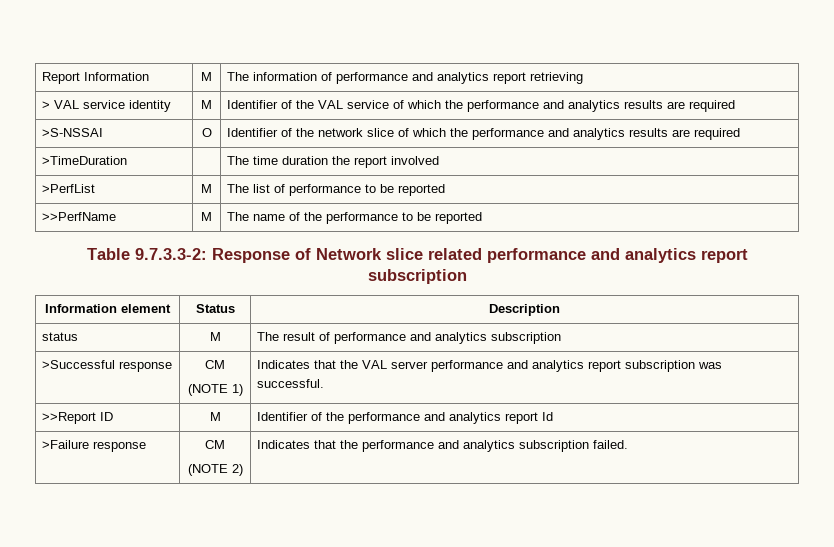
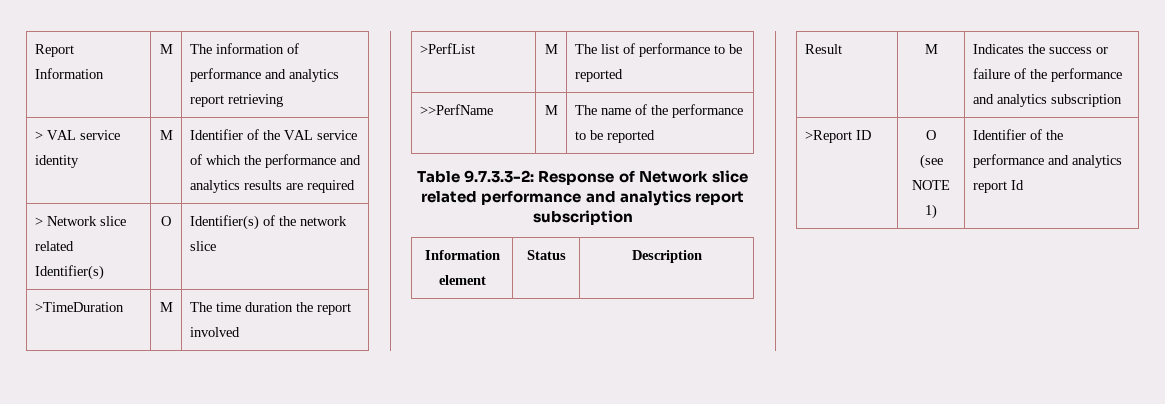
- >S-NSSAI | O | Identifier of the network slice of which the performance and analytics results are required
+ > Network slice related Identifier(s) | O | Identifier(s) of the network slice
- >TimeDuration | | The time duration the report involved
+ >TimeDuration | M | The time duration the report involved
- status | M | The result of performance and analytics subscription
- >Successful response | CM
- (NOTE 1) | Indicates that the VAL server performance and analytics report subscription was successful.
- >>Report ID | M | Identifier of the performance and analytics report Id
+ Result | M | Indicates the success or failure of the performance and analytics subscription
+ >Report ID | O
+ (see NOTE 1) | Identifier of the performance and analytics report Id
- >Failure response | CM
- (NOTE 2) | Indicates that the performance and analytics subscription failed.

